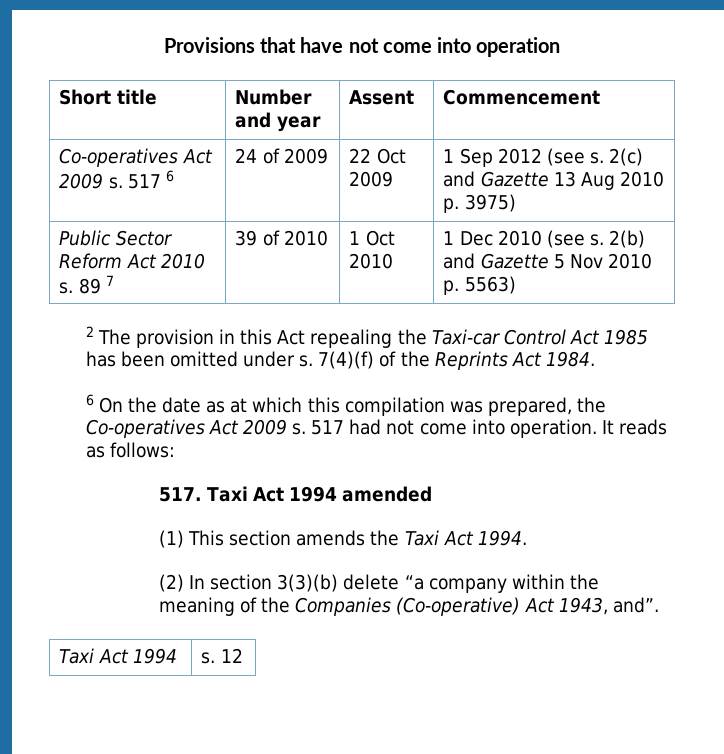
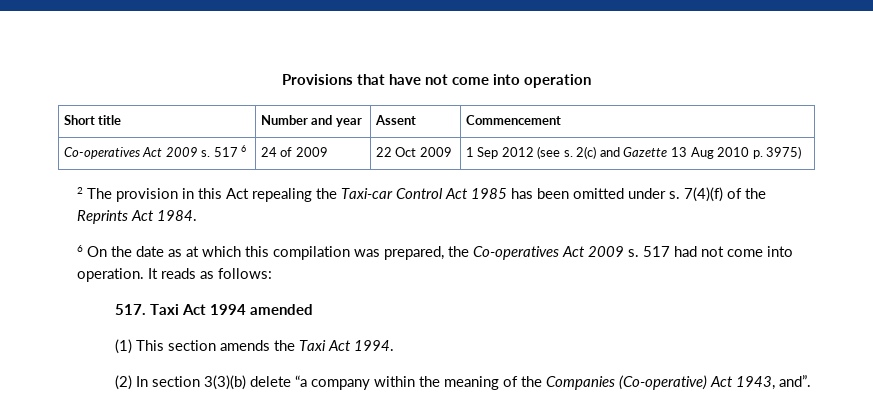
- Public Sector Reform Act 2010 s. 89 7 | 39 of 2010 | 1 Oct 2010 | 1 Dec 2010 (see s. 2(b) and Gazette 5 Nov 2010 p. 5563)
- Taxi Act 1994 | s. 12

